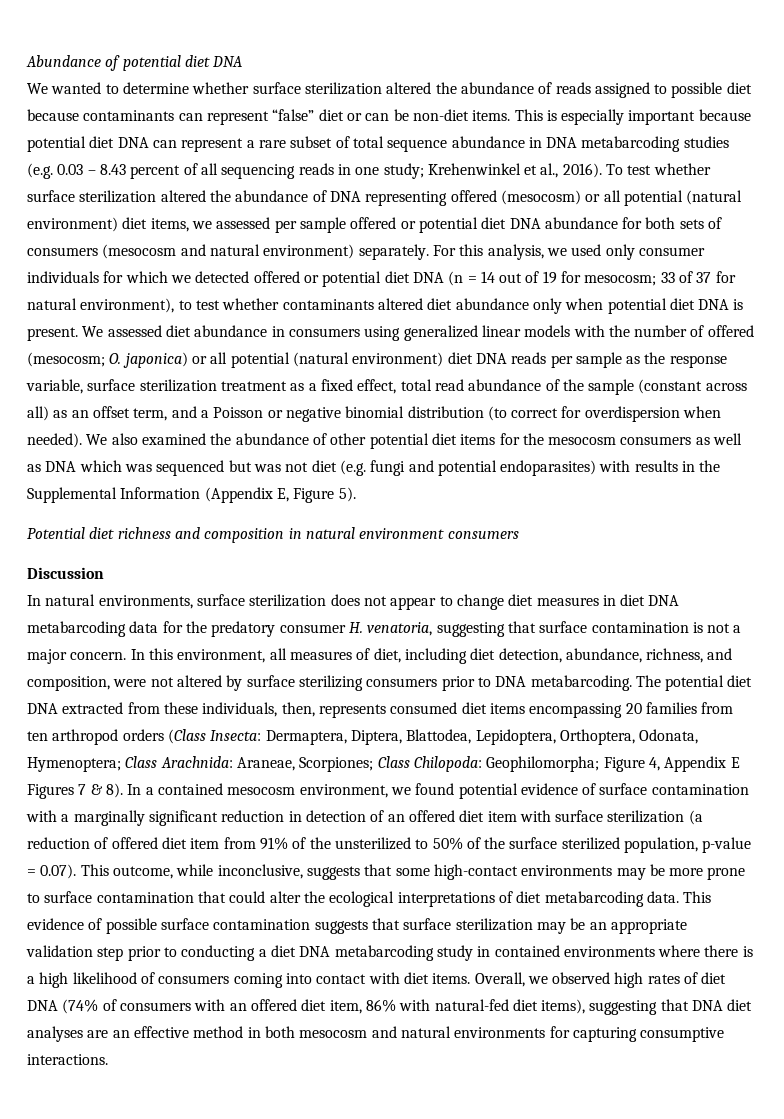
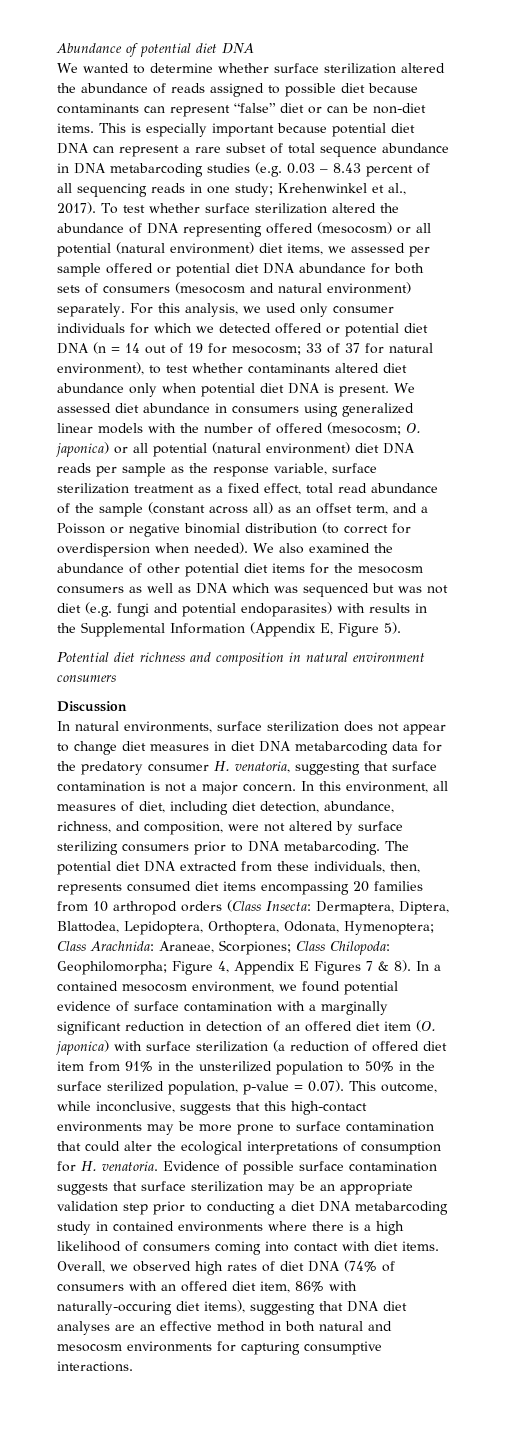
- This is especially important because potential diet DNA can represent a rare subset of total sequence abundance in DNA metabarcoding studies (e.g. 0.03 – 8.43 percent of all sequencing reads in one study; Krehenwinkel et al., 2016).
+ This is especially important because potential diet DNA can represent a rare subset of total sequence abundance in DNA metabarcoding studies (e.g. 0.03 – 8.43 percent of all sequencing reads in one study; Krehenwinkel et al., 2017).
- The potential diet DNA extracted from these individuals, then, represents consumed diet items encompassing 20 families from ten arthropod orders (Class Insecta: Dermaptera, Diptera, Blattodea, Lepidoptera, Orthoptera, Odonata, Hymenoptera; Class Arachnida: Araneae, Scorpiones; Class Chilopoda: Geophilomorpha; Figure 4, Appendix E Figures 7 & 8).
+ The potential diet DNA extracted from these individuals, then, represents consumed diet items encompassing 20 families from 10 arthropod orders (Class Insecta: Dermaptera, Diptera, Blattodea, Lepidoptera, Orthoptera, Odonata, Hymenoptera; Class Arachnida: Araneae, Scorpiones; Class Chilopoda: Geophilomorpha; Figure 4, Appendix E Figures 7 & 8).
- In a contained mesocosm environment, we found potential evidence of surface contamination with a marginally significant reduction in detection of an offered diet item with surface sterilization (a reduction of offered diet item from 91% of the unsterilized to 50% of the surface sterilized population, p-value = 0.07). This outcome, while inconclusive, suggests that some high-contact environments may be more prone to surface contamination that could alter the ecological interpretations of diet metabarcoding data. This evidence of possible surface contamination suggests that surface sterilization may be an appropriate validation step prior to conducting a diet DNA metabarcoding study in contained environments where there is a high likelihood of consumers coming into contact with diet items.
+ In a contained mesocosm environment, we found potential evidence of surface contamination with a marginally significant reduction in detection of an offered diet item (O. japonica) with surface sterilization (a reduction of offered diet item from 91% in the unsterilized population to 50% in the surface sterilized population, p-value = 0.07). This outcome, while inconclusive, suggests that this high-contact environments may be more prone to surface contamination that could alter the ecological interpretations of consumption for H. venatoria. Evidence of possible surface contamination suggests that surface sterilization may be an appropriate validation step prior to conducting a diet DNA metabarcoding study in contained environments where there is a high likelihood of consumers coming into contact with diet items.
- Overall, we observed high rates of diet DNA (74% of consumers with an offered diet item, 86% with natural-fed diet items), suggesting that DNA diet analyses are an effective method in both mesocosm and natural environments for capturing consumptive interactions.
+ Overall, we observed high rates of diet DNA (74% of consumers with an offered diet item, 86% with naturally-occuring diet items), suggesting that DNA diet analyses are an effective method in both natural and mesocosm environments for capturing consumptive interactions.

